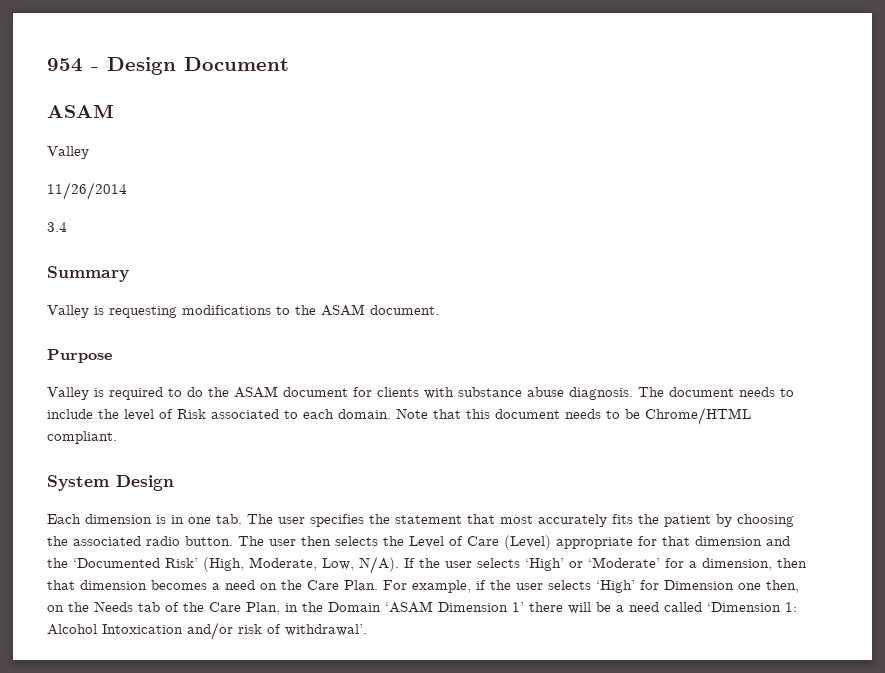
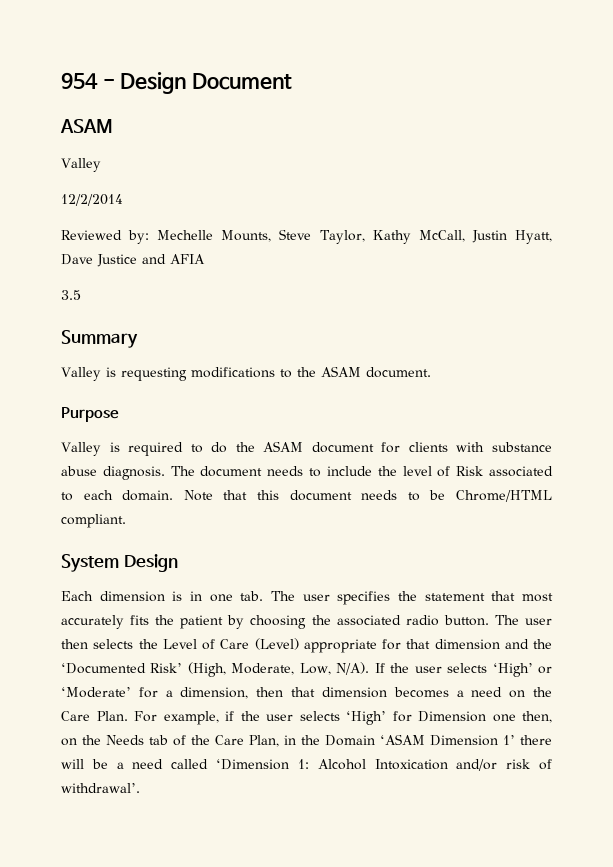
- 11/26/2014
- 3.4
+ 12/2/2014
+ Reviewed by: Mechelle Mounts, Steve Taylor, Kathy McCall, Justin Hyatt, Dave Justice and AFIA
+ 3.5

